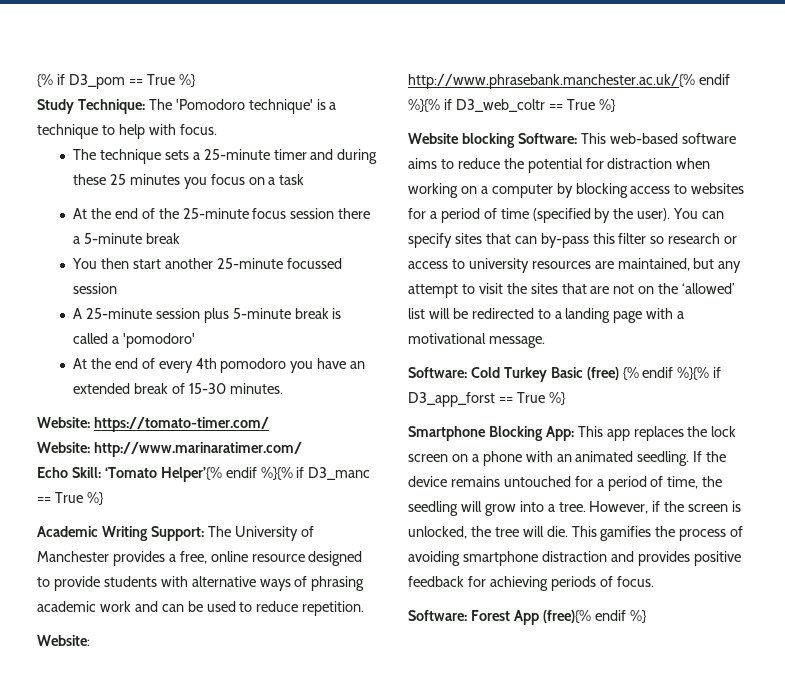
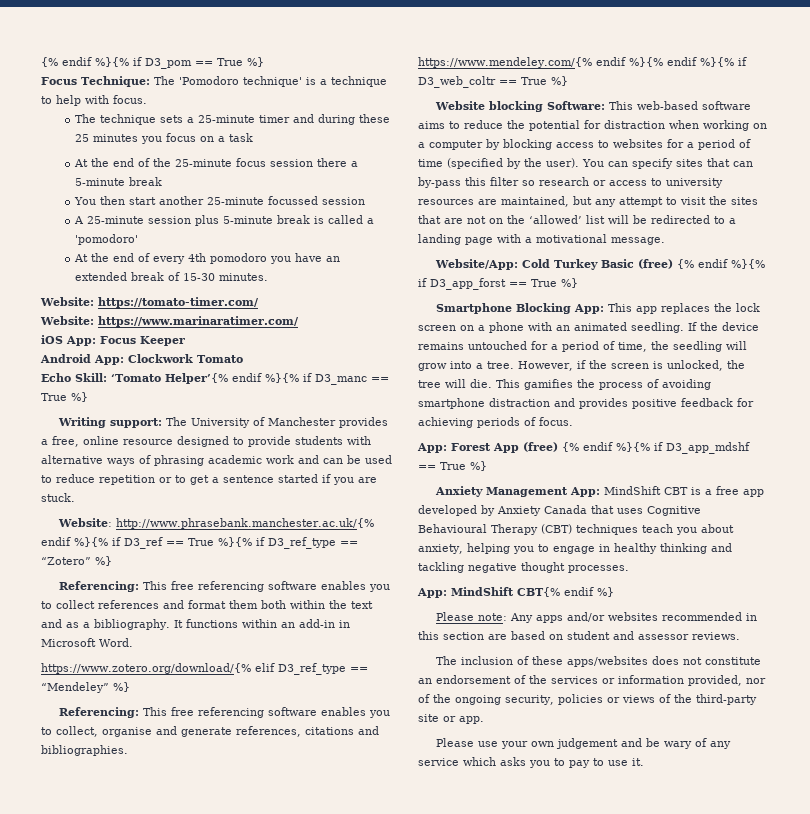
- {% if D3_pom == True %}
+ {% endif %}{% if D3_pom == True %}
- Study Technique: The 'Pomodoro technique' is a technique to help with focus.
+ Focus Technique: The 'Pomodoro technique' is a technique to help with focus.
- Website: http://www.marinaratimer.com/
+ Website: https://www.marinaratimer.com/
+ iOS App: Focus Keeper
+ Android App: Clockwork Tomato
- Academic Writing Support: The University of Manchester provides a free, online resource designed to provide students with alternative ways of phrasing academic work and can be used to reduce repetition.
+ Writing support: The University of Manchester provides a free, online resource designed to provide students with alternative ways of phrasing academic work and can be used to reduce repetition or to get a sentence started if you are stuck.
- Website: http://www.phrasebank.manchester.ac.uk/{% endif %}{% if D3_web_coltr == True %}
+ Website: http://www.phrasebank.manchester.ac.uk/{% endif %}{% if D3_ref == True %}{% if D3_ref_type == “Zotero” %}
+ Referencing: This free referencing software enables you to collect references and format them both within the text and as a bibliography. It functions within an add-in in Microsoft Word.
+ https://www.zotero.org/download/{% elif D3_ref_type == “Mendeley” %}
+ Referencing: This free referencing software enables you to collect, organise and generate references, citations and bibliographies.
+ https://www.mendeley.com/{% endif %}{% endif %}{% if D3_web_coltr == True %}
- Software: Cold Turkey Basic (free) {% endif %}{% if D3_app_forst == True %}
+ Website/App: Cold Turkey Basic (free) {% endif %}{% if D3_app_forst == True %}
- Software: Forest App (free){% endif %}
+ App: Forest App (free) {% endif %}{% if D3_app_mdshf == True %}
+ Anxiety Management App: MindShift CBT is a free app developed by Anxiety Canada that uses Cognitive Behavioural Therapy (CBT) techniques teach you about anxiety, helping you to engage in healthy thinking and tackling negative thought processes.
+ App: MindShift CBT{% endif %}
+ Please note: Any apps and/or websites recommended in this section are based on student and assessor reviews.
+ The inclusion of these apps/websites does not constitute an endorsement of the services or information provided, nor of the ongoing security, policies or views of the third-party site or app.
+ Please use your own judgement and be wary of any service which asks you to pay to use it.

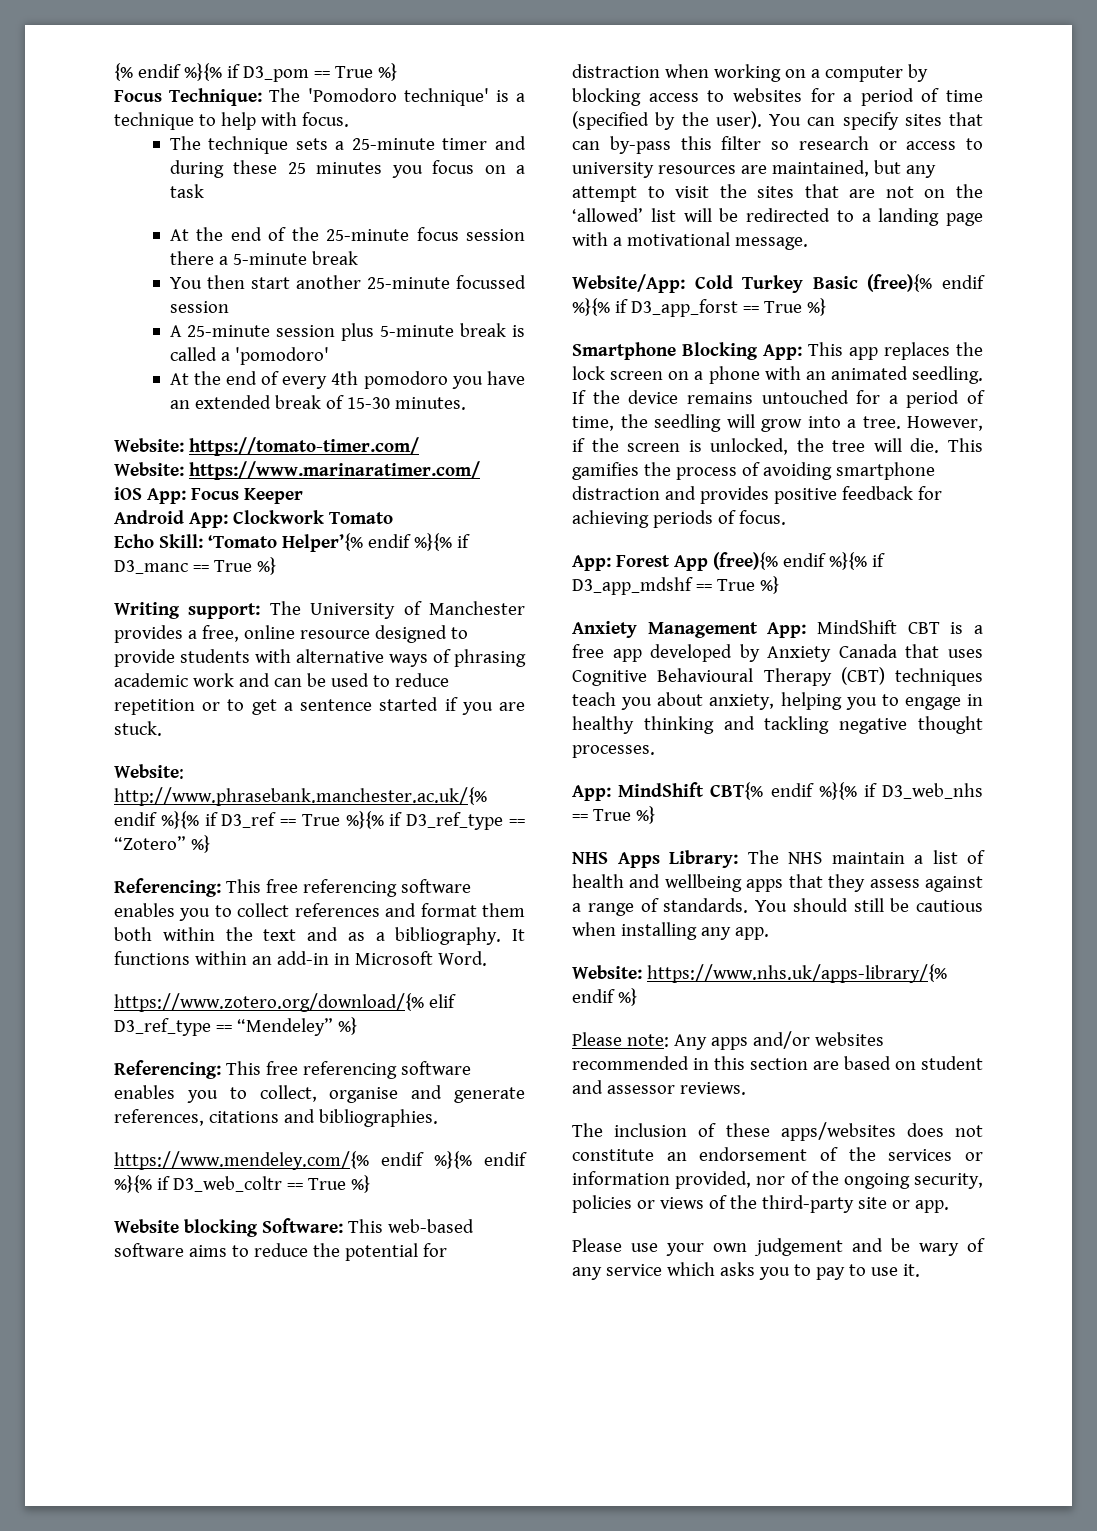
- Website/App: Cold Turkey Basic (free) {% endif %}{% if D3_app_forst == True %}
+ Website/App: Cold Turkey Basic (free){% endif %}{% if D3_app_forst == True %}
- App: Forest App (free) {% endif %}{% if D3_app_mdshf == True %}
+ App: Forest App (free){% endif %}{% if D3_app_mdshf == True %}
- App: MindShift CBT{% endif %}
+ App: MindShift CBT{% endif %}{% if D3_web_nhs == True %}
+ NHS Apps Library: The NHS maintain a list of health and wellbeing apps that they assess against a range of standards. You should still be cautious when installing any app.
+ Website: https://www.nhs.uk/apps-library/{% endif %}

